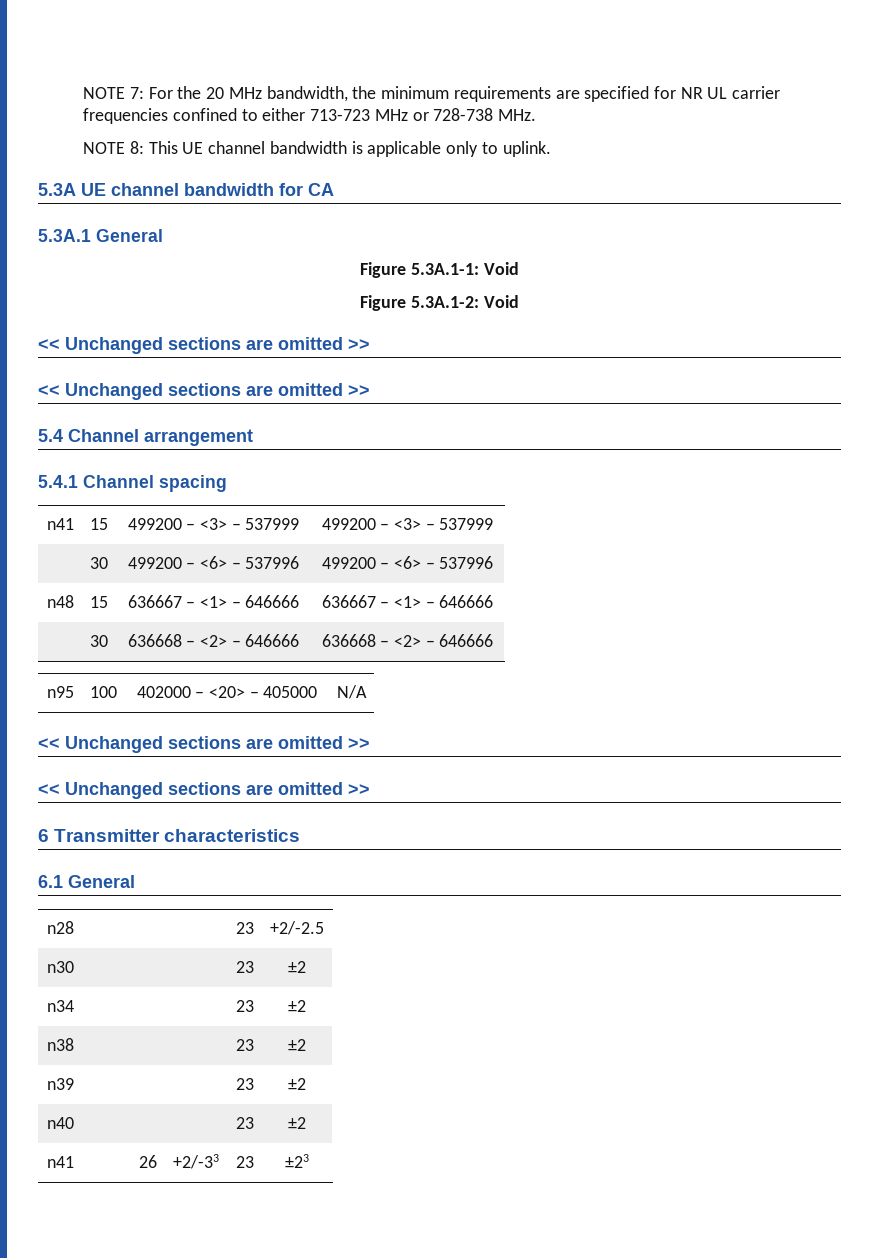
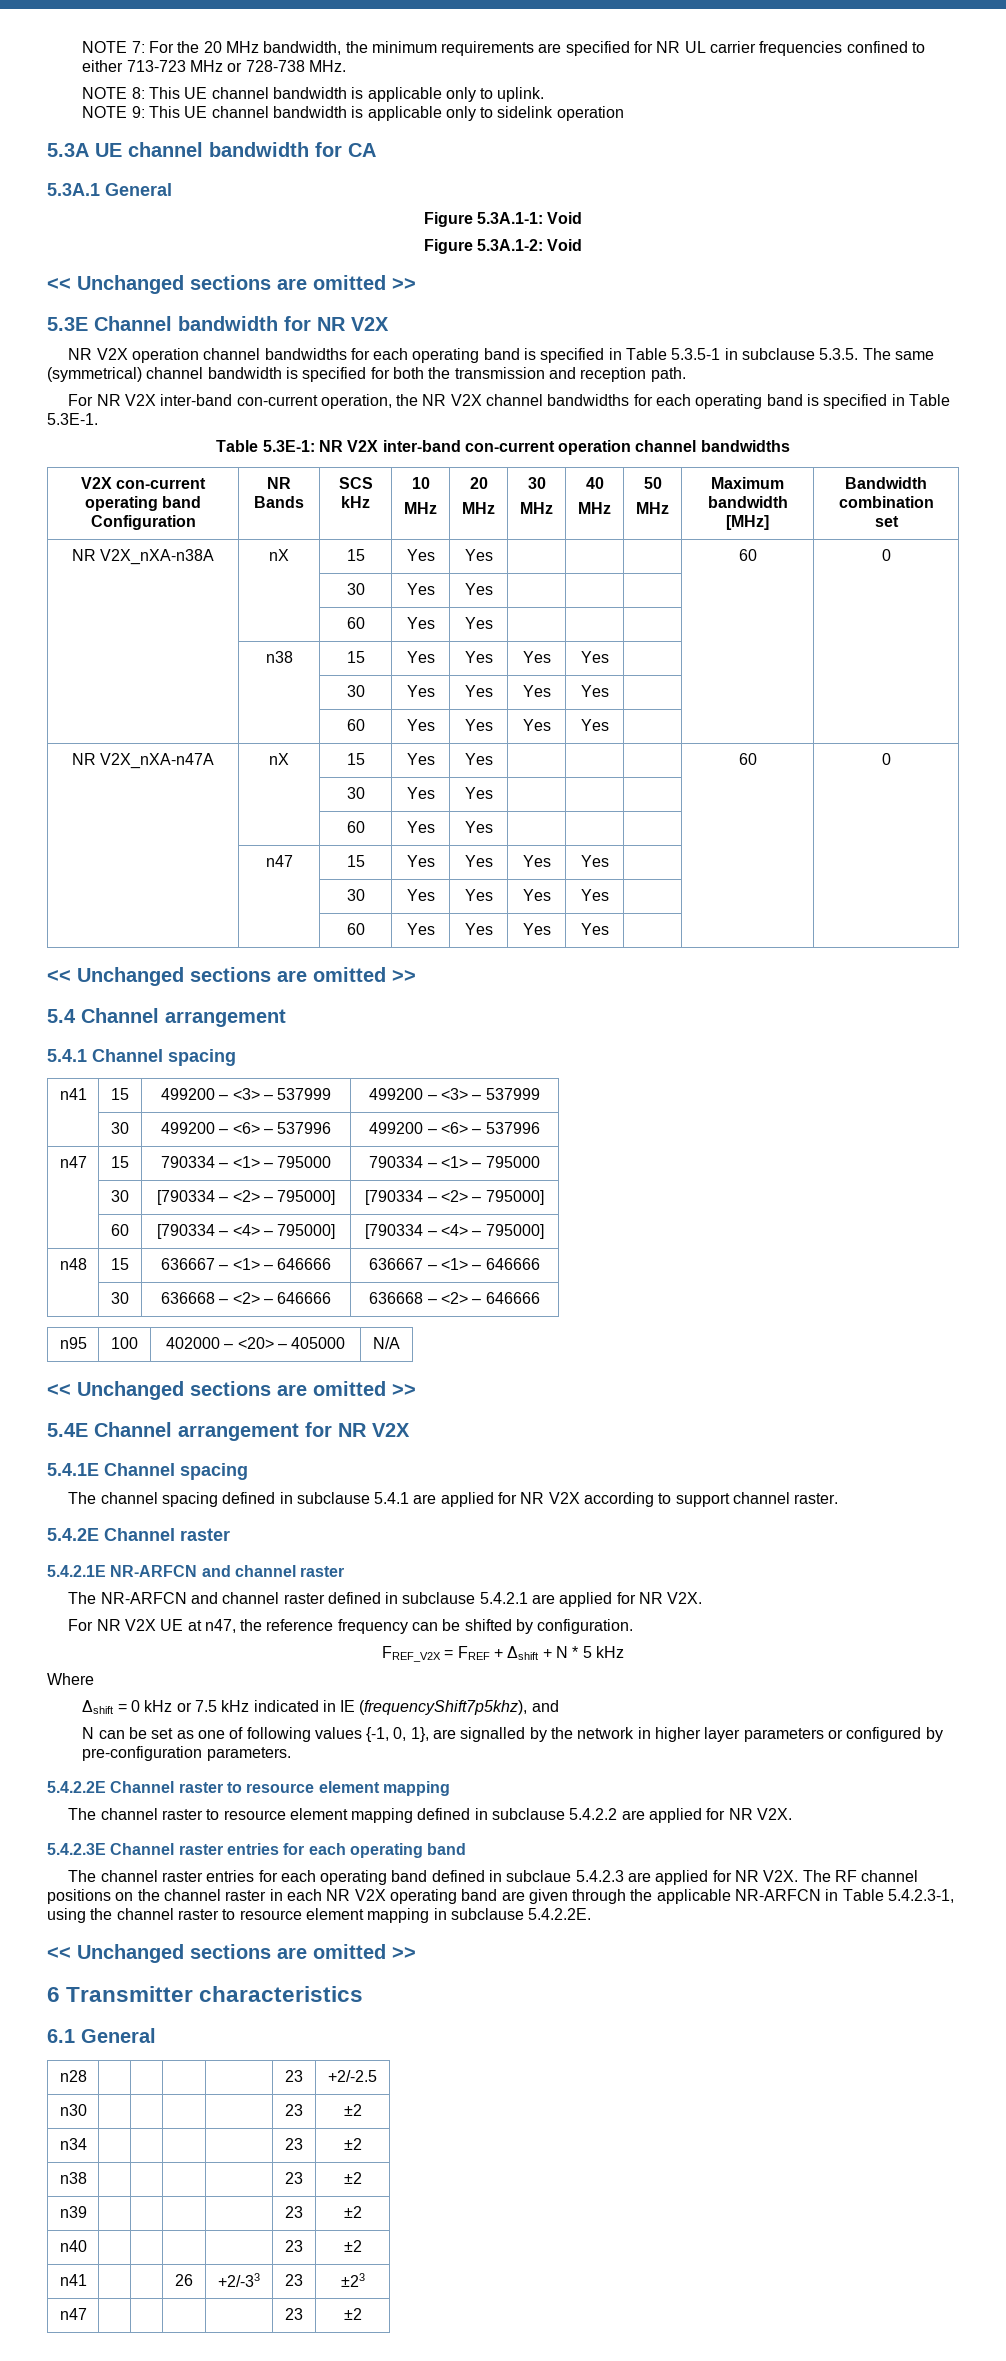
+ NOTE 9: This UE channel bandwidth is applicable only to sidelink operation
+ 5.3E Channel bandwidth for NR V2X
+ NR V2X operation channel bandwidths for each operating band is specified in Table 5.3.5-1 in subclause 5.3.5. The same (symmetrical) channel bandwidth is specified for both the transmission and reception path.
+ For NR V2X inter-band con-current operation, the NR V2X channel bandwidths for each operating band is specified in Table 5.3E-1.
+ Table 5.3E-1: NR V2X inter-band con-current operation channel bandwidths
+ V2X con-current operating band Configuration | NR Bands | SCS kHz | 10
+ MHz | 20
+ MHz | 30
+ MHz | 40
+ MHz | 50
+ MHz | Maximum bandwidth [MHz] | Bandwidth combination set
+ NR V2X_nXA-n38A | nX | 15 | Yes | Yes | | | | 60 | 0
+ | | 30 | Yes | Yes | | | | |
+ | | 60 | Yes | Yes | | | | |
+ | n38 | 15 | Yes | Yes | Yes | Yes | | |
+ | | 30 | Yes | Yes | Yes | Yes | | |
+ | | 60 | Yes | Yes | Yes | Yes | | |
+ NR V2X_nXA-n47A | nX | 15 | Yes | Yes | | | | 60 | 0
+ | | 30 | Yes | Yes | | | | |
+ | | 60 | Yes | Yes | | | | |
+ | n47 | 15 | Yes | Yes | Yes | Yes | | |
+ | | 30 | Yes | Yes | Yes | Yes | | |
+ | | 60 | Yes | Yes | Yes | Yes | | |
+ n47 | 15 | 790334 – <1> – 795000 | 790334 – <1> – 795000
+ | 30 | [790334 – <2> – 795000] | [790334 – <2> – 795000]
+ | 60 | [790334 – <4> – 795000] | [790334 – <4> – 795000]
+ 5.4E Channel arrangement for NR V2X
+ 5.4.1E Channel spacing
+ The channel spacing defined in subclause 5.4.1 are applied for NR V2X according to support channel raster.
+ 5.4.2E Channel raster
+ 5.4.2.1E NR-ARFCN and channel raster
+ The NR-ARFCN and channel raster defined in subclause 5.4.2.1 are applied for NR V2X.
+ For NR V2X UE at n47, the reference frequency can be shifted by configuration.
+ FREF_V2X = FREF + Δshift + N * 5 kHz
+ Where
+ Δshift = 0 kHz or 7.5 kHz indicated in IE (frequencyShift7p5khz), and
+ N can be set as one of following values {-1, 0, 1}, are signalled by the network in higher layer parameters or configured by pre-configuration parameters.
+ 5.4.2.2E Channel raster to resource element mapping
+ The channel raster to resource element mapping defined in subclause 5.4.2.2 are applied for NR V2X.
+ 5.4.2.3E Channel raster entries for each operating band
+ The channel raster entries for each operating band defined in subclaue 5.4.2.3 are applied for NR V2X. The RF channel positions on the channel raster in each NR V2X operating band are given through the applicable NR-ARFCN in Table 5.4.2.3-1, using the channel raster to resource element mapping in subclause 5.4.2.2E.
+ n47 | | | | | 23 | ±2

